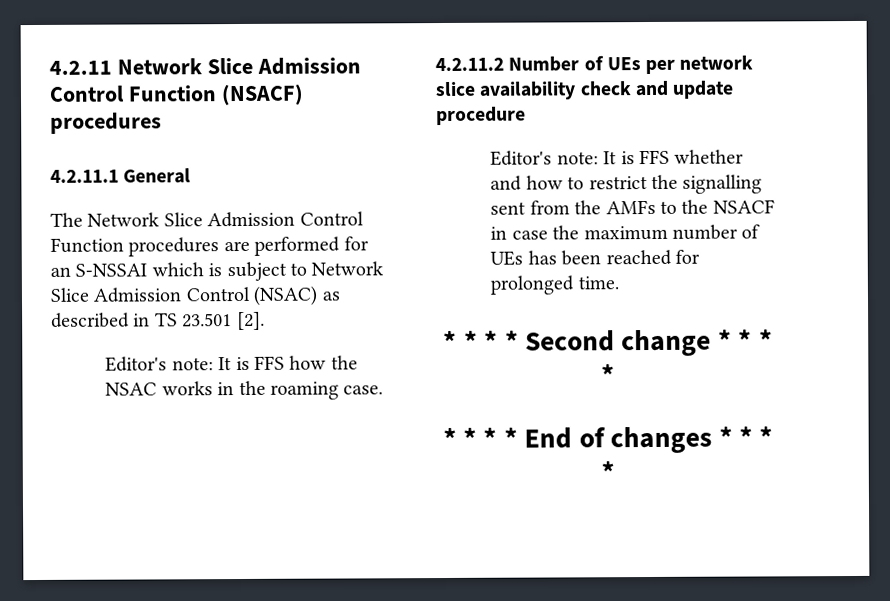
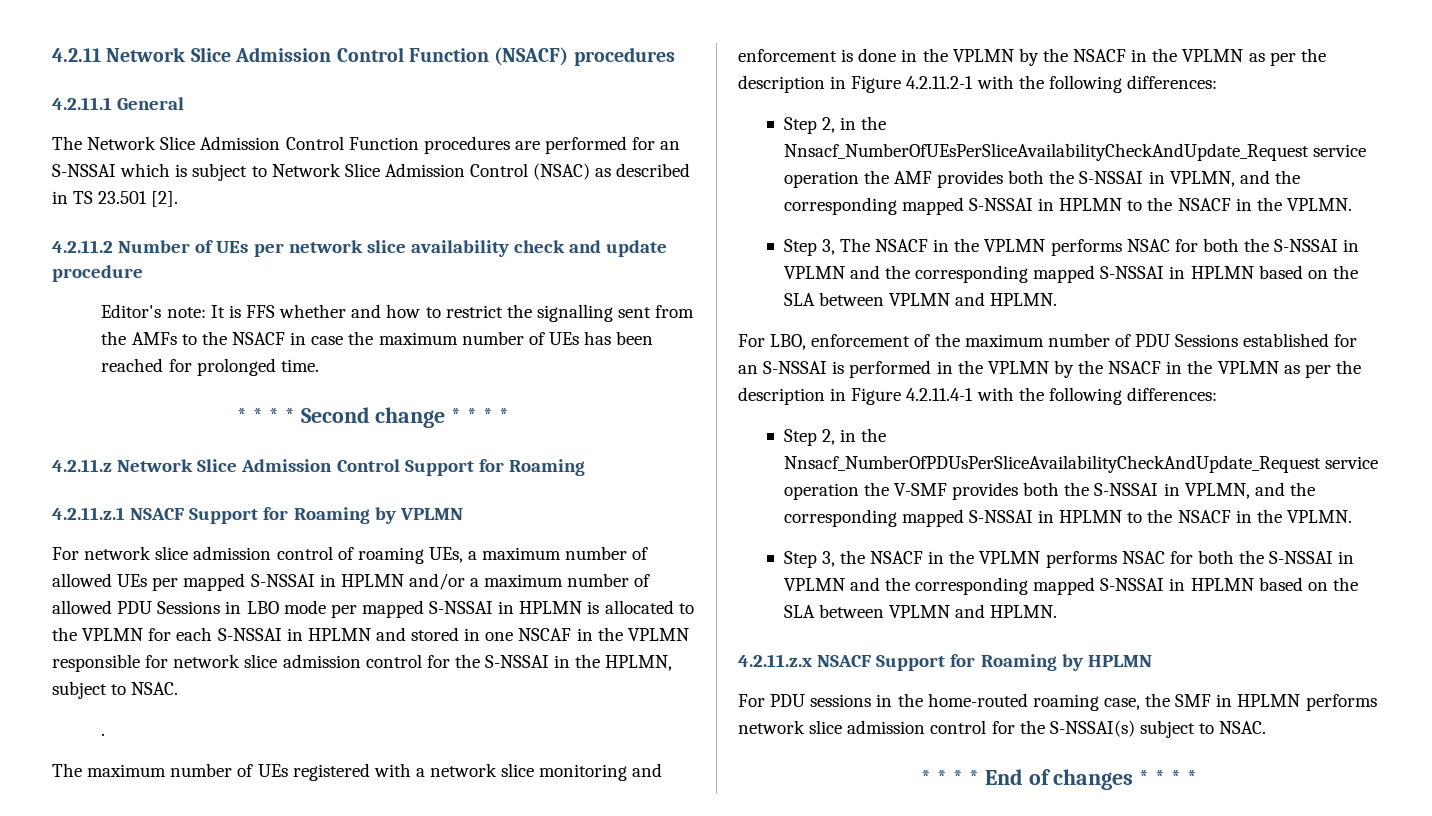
- Editor's note: It is FFS how the NSAC works in the roaming case.
+ 4.2.11.z Network Slice Admission Control Support for Roaming
+ 4.2.11.z.1 NSACF Support for Roaming by VPLMN
+ For network slice admission control of roaming UEs, a maximum number of allowed UEs per mapped S-NSSAI in HPLMN and/or a maximum number of allowed PDU Sessions in LBO mode per mapped S-NSSAI in HPLMN is allocated to the VPLMN for each S-NSSAI in HPLMN and stored in one NSCAF in the VPLMN responsible for network slice admission control for the S-NSSAI in the HPLMN, subject to NSAC.
+ .
+ The maximum number of UEs registered with a network slice monitoring and enforcement is done in the VPLMN by the NSACF in the VPLMN as per the description in Figure 4.2.11.2-1 with the following differences:
+ Step 2, in the Nnsacf_NumberOfUEsPerSliceAvailabilityCheckAndUpdate_Request service operation the AMF provides both the S-NSSAI in VPLMN, and the corresponding mapped S-NSSAI in HPLMN to the NSACF in the VPLMN.
+ Step 3, The NSACF in the VPLMN performs NSAC for both the S-NSSAI in VPLMN and the corresponding mapped S-NSSAI in HPLMN based on the SLA between VPLMN and HPLMN.
+ For LBO, enforcement of the maximum number of PDU Sessions established for an S-NSSAI is performed in the VPLMN by the NSACF in the VPLMN as per the description in Figure 4.2.11.4-1 with the following differences:
+ Step 2, in the Nnsacf_NumberOfPDUsPerSliceAvailabilityCheckAndUpdate_Request service operation the V-SMF provides both the S-NSSAI in VPLMN, and the corresponding mapped S-NSSAI in HPLMN to the NSACF in the VPLMN.
+ Step 3, the NSACF in the VPLMN performs NSAC for both the S-NSSAI in VPLMN and the corresponding mapped S-NSSAI in HPLMN based on the SLA between VPLMN and HPLMN.
+ 4.2.11.z.x NSACF Support for Roaming by HPLMN
+ For PDU sessions in the home-routed roaming case, the SMF in HPLMN performs network slice admission control for the S-NSSAI(s) subject to NSAC.

